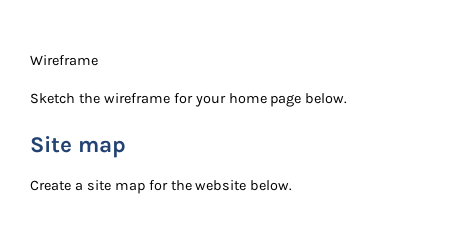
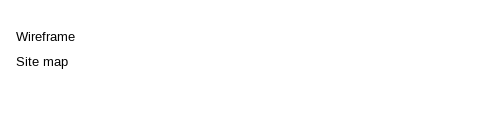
- Sketch the wireframe for your home page below.
  Site map
- Create a site map for the website below.

